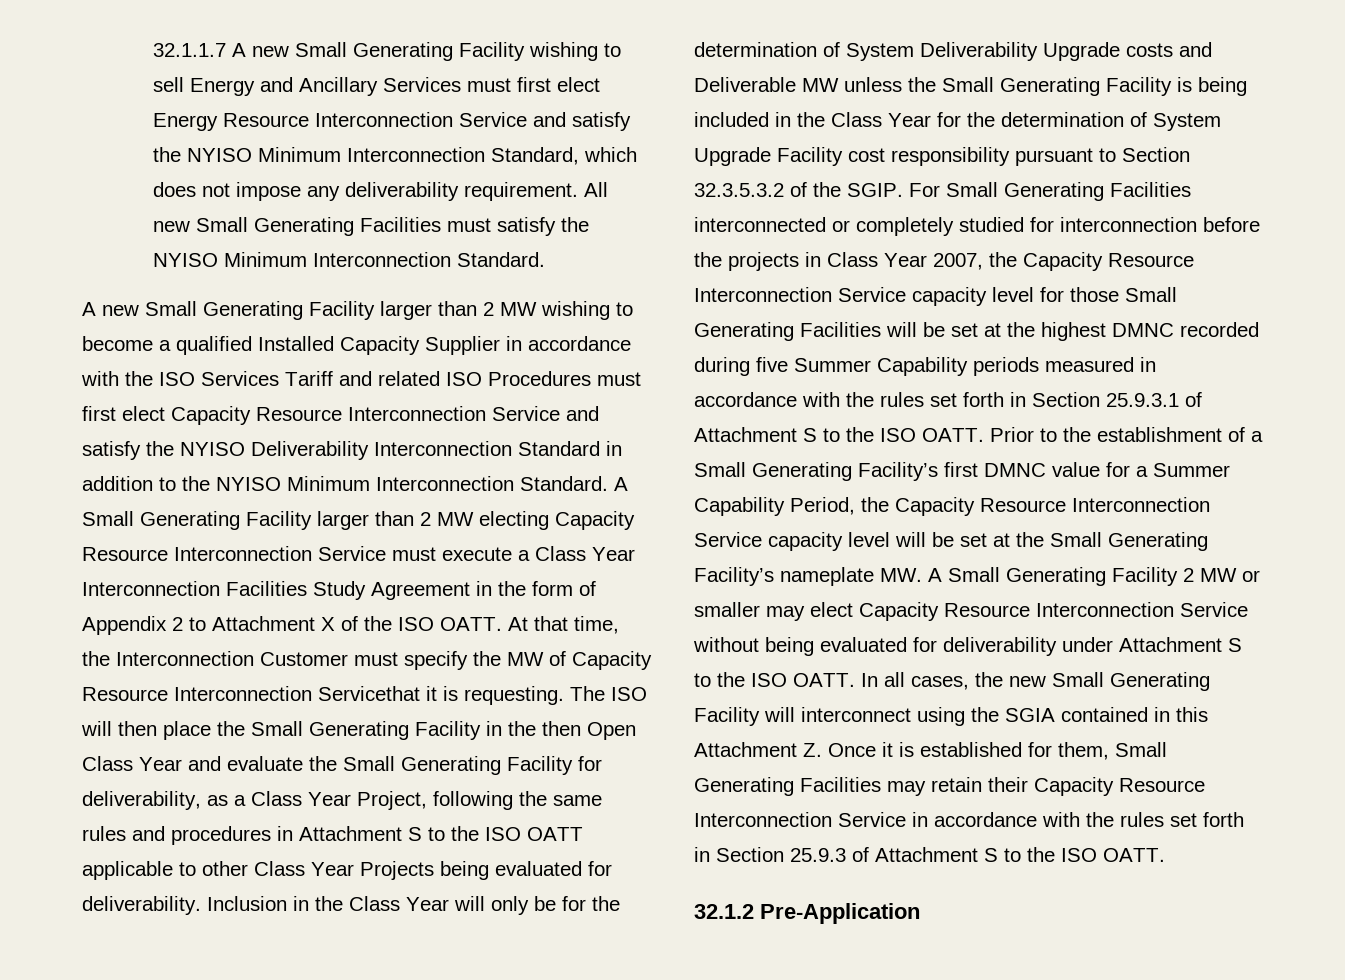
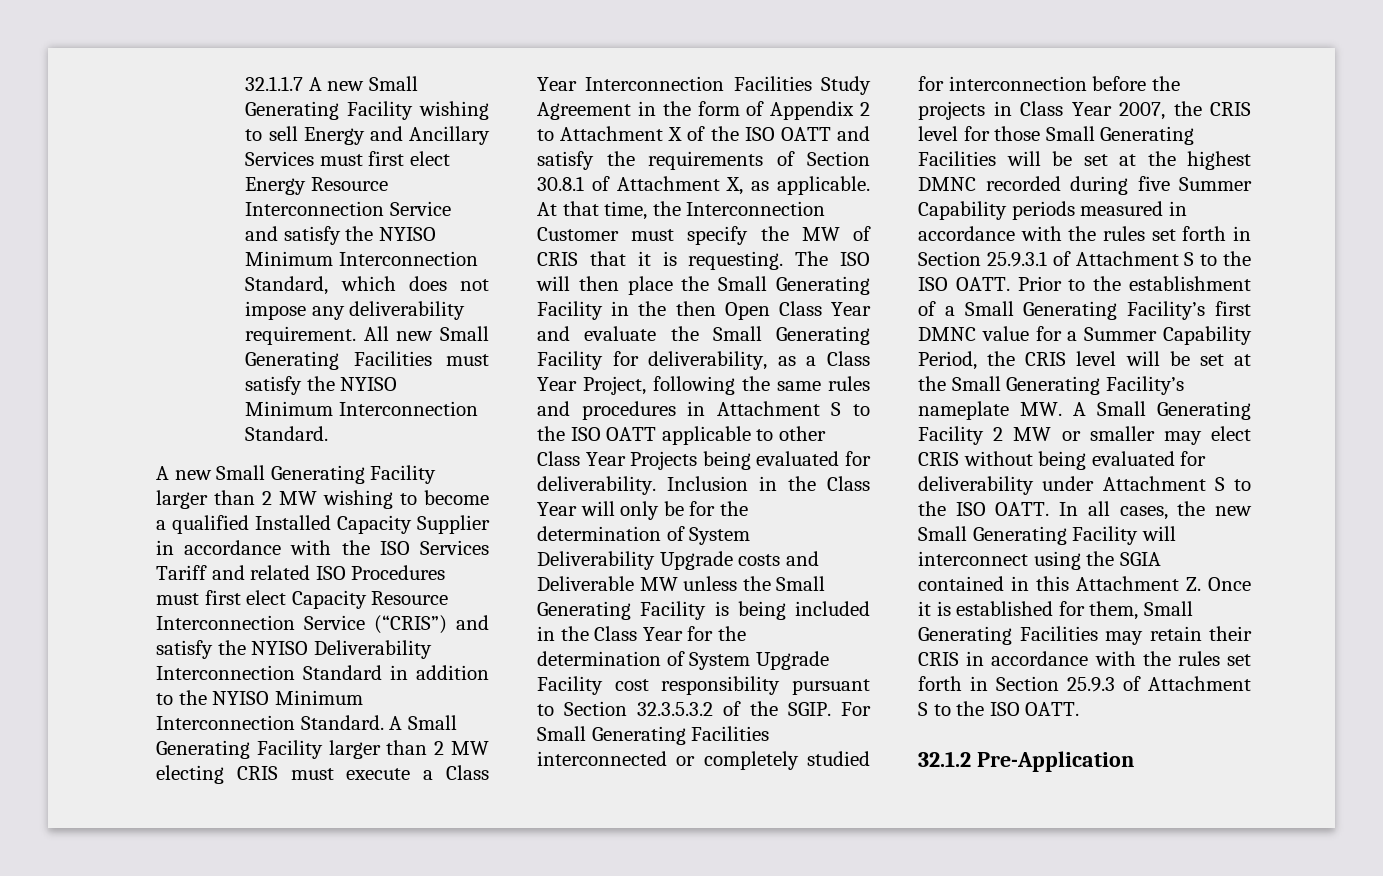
- A new Small Generating Facility larger than 2 MW wishing to become a qualified Installed Capacity Supplier in accordance with the ISO Services Tariff and related ISO Procedures must first elect Capacity Resource Interconnection Service and satisfy the NYISO Deliverability Interconnection Standard in addition to the NYISO Minimum Interconnection Standard.
+ A new Small Generating Facility larger than 2 MW wishing to become a qualified Installed Capacity Supplier in accordance with the ISO Services Tariff and related ISO Procedures must first elect Capacity Resource Interconnection Service (“CRIS”) and satisfy the NYISO Deliverability Interconnection Standard in addition to the NYISO Minimum Interconnection Standard.
- A Small Generating Facility larger than 2 MW electing Capacity Resource Interconnection Service must execute a Class Year Interconnection Facilities Study Agreement in the form of Appendix 2 to Attachment X of the ISO OATT.
+ A Small Generating Facility larger than 2 MW electing CRIS must execute a Class Year Interconnection Facilities Study Agreement in the form of Appendix 2 to Attachment X of the ISO OATT and satisfy the requirements of Section 30.8.1 of Attachment X, as applicable.
- At that time, the Interconnection Customer must specify the MW of Capacity Resource Interconnection Servicethat it is requesting.
+ At that time, the Interconnection Customer must specify the MW of CRIS that it is requesting.
- For Small Generating Facilities interconnected or completely studied for interconnection before the projects in Class Year 2007, the Capacity Resource Interconnection Service capacity level for those Small Generating Facilities will be set at the highest DMNC recorded during five Summer Capability periods measured in accordance with the rules set forth in Section 25.9.3.1 of Attachment S to the ISO OATT.
+ For Small Generating Facilities interconnected or completely studied for interconnection before the projects in Class Year 2007, the CRIS level for those Small Generating Facilities will be set at the highest DMNC recorded during five Summer Capability periods measured in accordance with the rules set forth in Section 25.9.3.1 of Attachment S to the ISO OATT.
- Prior to the establishment of a Small Generating Facility’s first DMNC value for a Summer Capability Period, the Capacity Resource Interconnection Service capacity level will be set at the Small Generating Facility’s nameplate MW. A Small Generating Facility 2 MW or smaller may elect Capacity Resource Interconnection Service without being evaluated for deliverability under Attachment S to the ISO OATT.
+ Prior to the establishment of a Small Generating Facility’s first DMNC value for a Summer Capability Period, the CRIS level will be set at the Small Generating Facility’s nameplate MW. A Small Generating Facility 2 MW or smaller may elect CRIS without being evaluated for deliverability under Attachment S to the ISO OATT.
- In all cases, the new Small Generating Facility will interconnect using the SGIA contained in this Attachment Z. Once it is established for them, Small Generating Facilities may retain their Capacity Resource Interconnection Service in accordance with the rules set forth in Section 25.9.3 of Attachment S to the ISO OATT.
+ In all cases, the new Small Generating Facility will interconnect using the SGIA contained in this Attachment Z. Once it is established for them, Small Generating Facilities may retain their CRIS in accordance with the rules set forth in Section 25.9.3 of Attachment S to the ISO OATT.

